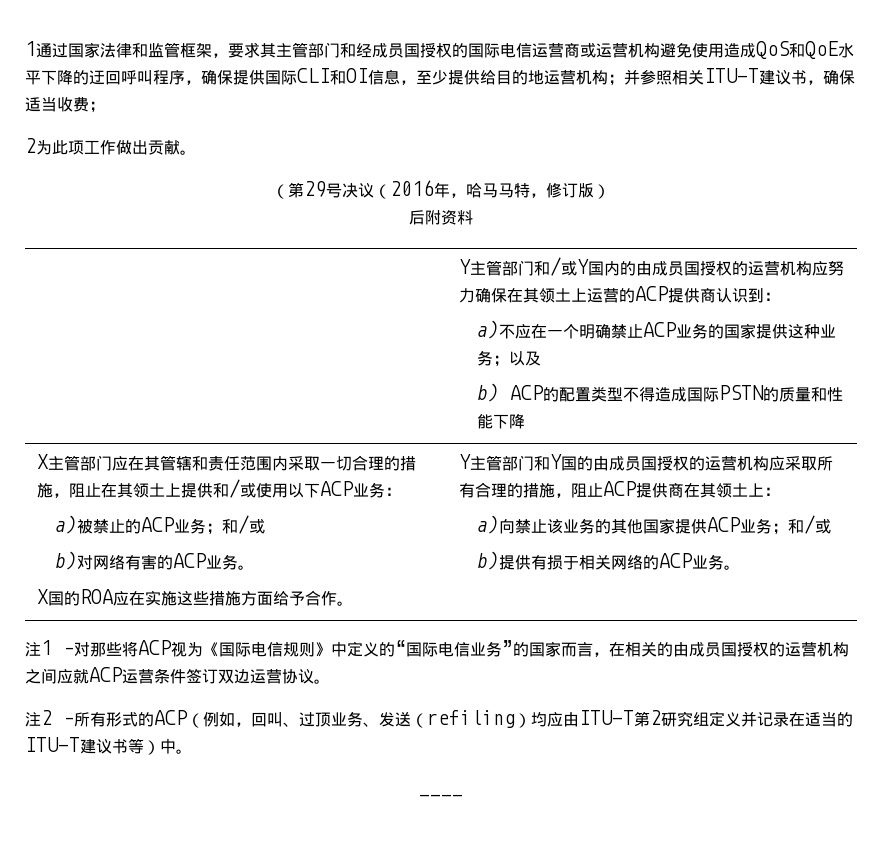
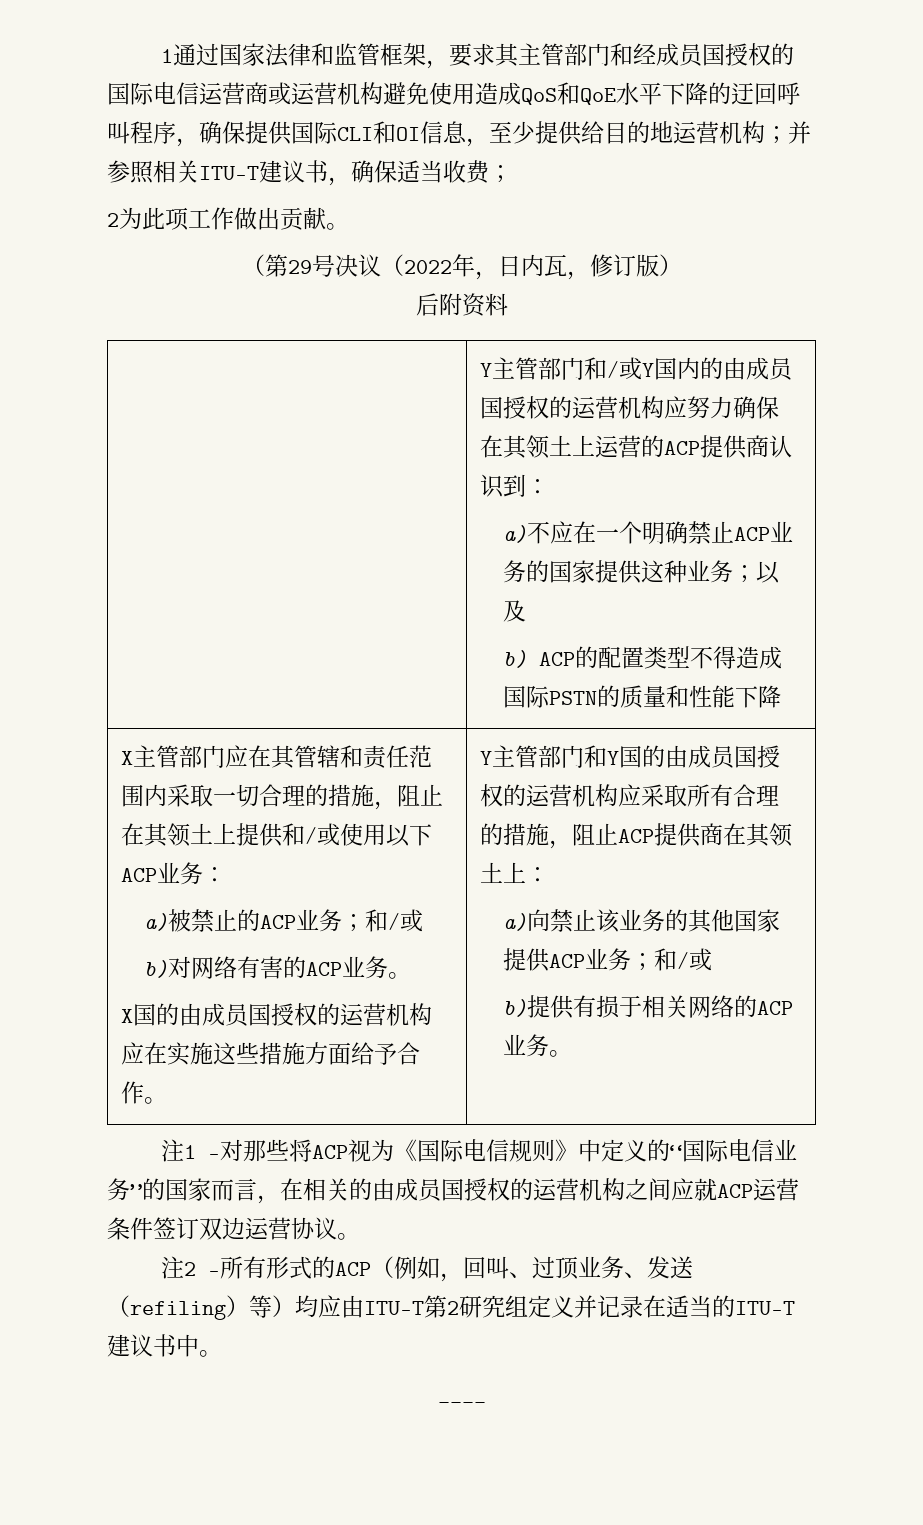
- （第29号决议（2016年，哈马马特，修订版）
+ （第29号决议（2022年，日内瓦，修订版）
- X国的ROA应在实施这些措施方面给予合作。
+ X国的由成员国授权的运营机构应在实施这些措施方面给予合作。
- 注2 –所有形式的ACP（例如，回叫、过顶业务、发送（refiling）均应由ITU-T第2研究组定义并记录在适当的ITU-T建议书等）中。
+ 注2 –所有形式的ACP（例如，回叫、过顶业务、发送（refiling）等）均应由ITU-T第2研究组定义并记录在适当的ITU-T建议书中。

